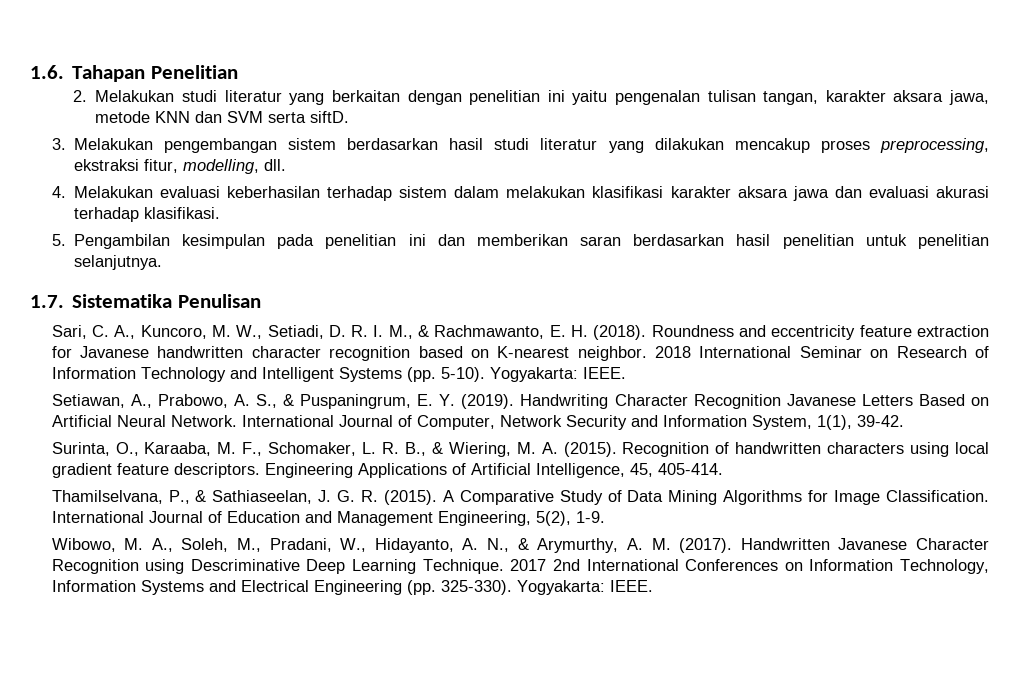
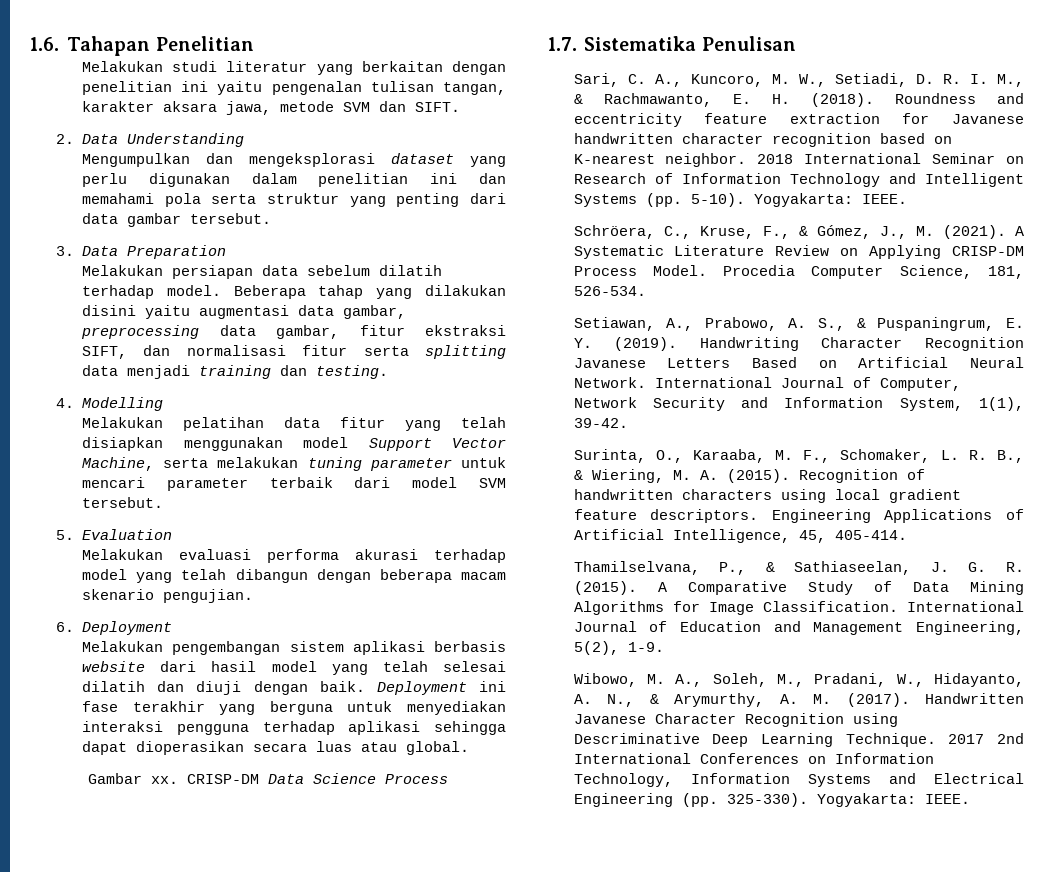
- 2. Melakukan studi literatur yang berkaitan dengan penelitian ini yaitu pengenalan tulisan tangan, karakter aksara jawa, metode KNN dan SVM serta siftD.
- 3. Melakukan pengembangan sistem berdasarkan hasil studi literatur yang dilakukan mencakup proses preprocessing, ekstraksi fitur, modelling, dll.
- 4. Melakukan evaluasi keberhasilan terhadap sistem dalam melakukan klasifikasi karakter aksara jawa dan evaluasi akurasi terhadap klasifikasi.
- 5. Pengambilan kesimpulan pada penelitian ini dan memberikan saran berdasarkan hasil penelitian untuk penelitian selanjutnya.
+ Melakukan studi literatur yang berkaitan dengan penelitian ini yaitu pengenalan tulisan tangan, karakter aksara jawa, metode SVM dan SIFT.
+ 2. Data Understanding
+ Mengumpulkan dan mengeksplorasi dataset yang perlu digunakan dalam penelitian ini dan memahami pola serta struktur yang penting dari data gambar tersebut.
+ 3. Data Preparation
+ Melakukan persiapan data sebelum dilatih terhadap model. Beberapa tahap yang dilakukan disini yaitu augmentasi data gambar, preprocessing data gambar, fitur ekstraksi SIFT, dan normalisasi fitur serta splitting data menjadi training dan testing.
+ 4. Modelling
+ Melakukan pelatihan data fitur yang telah disiapkan menggunakan model Support Vector Machine, serta melakukan tuning parameter untuk mencari parameter terbaik dari model SVM tersebut.
+ 5. Evaluation
+ Melakukan evaluasi performa akurasi terhadap model yang telah dibangun dengan beberapa macam skenario pengujian.
+ 6. Deployment
+ Melakukan pengembangan sistem aplikasi berbasis website dari hasil model yang telah selesai dilatih dan diuji dengan baik. Deployment ini fase terakhir yang berguna untuk menyediakan interaksi pengguna terhadap aplikasi sehingga dapat dioperasikan secara luas atau global.
+ Gambar xx. CRISP-DM Data Science Process
+ Schröera, C., Kruse, F., & Gómez, J., M. (2021). A Systematic Literature Review on Applying CRISP-DM Process Model. Procedia Computer Science, 181, 526-534.

